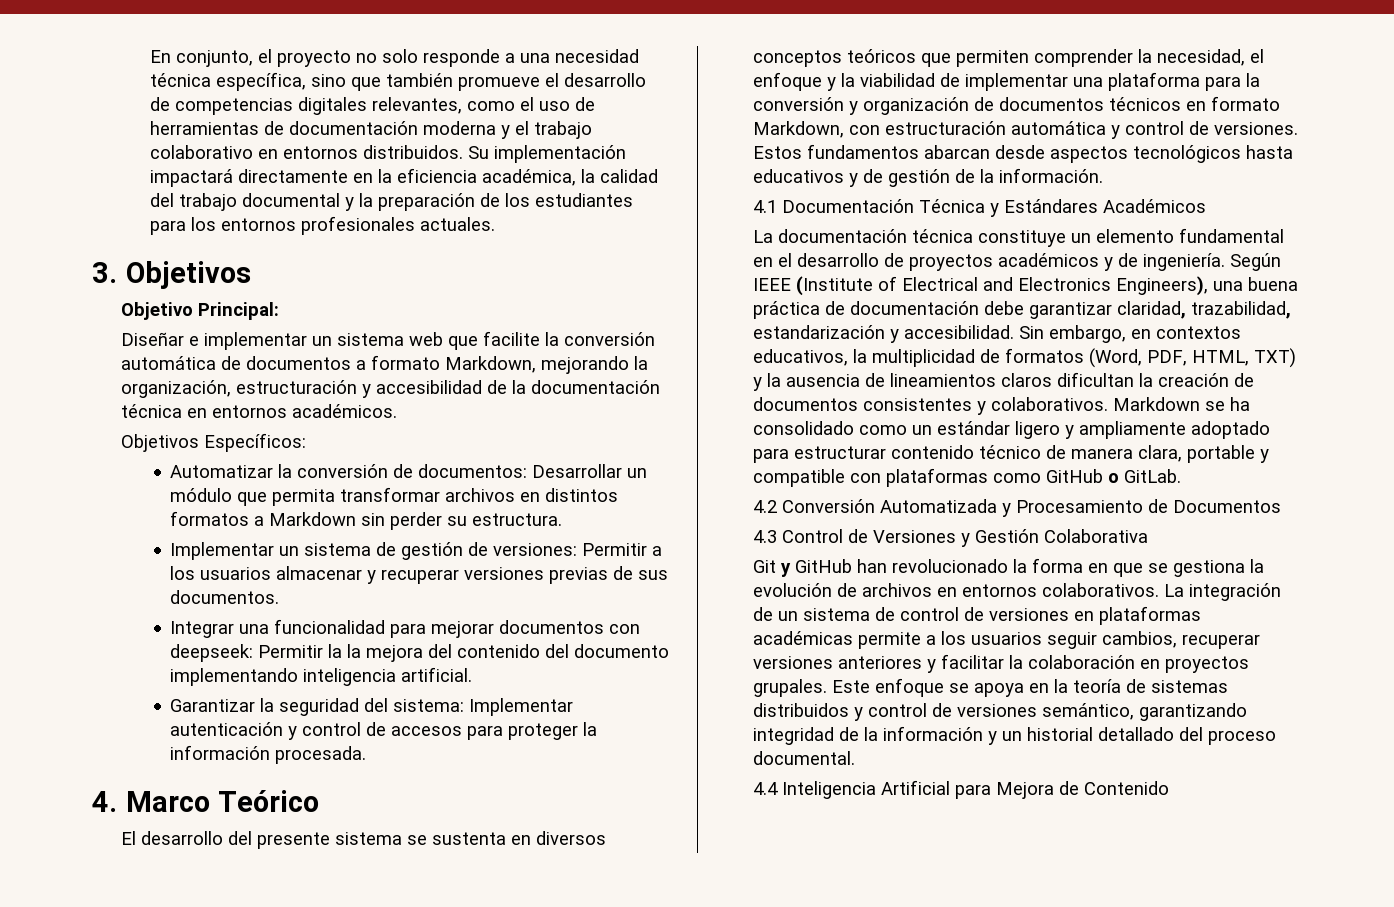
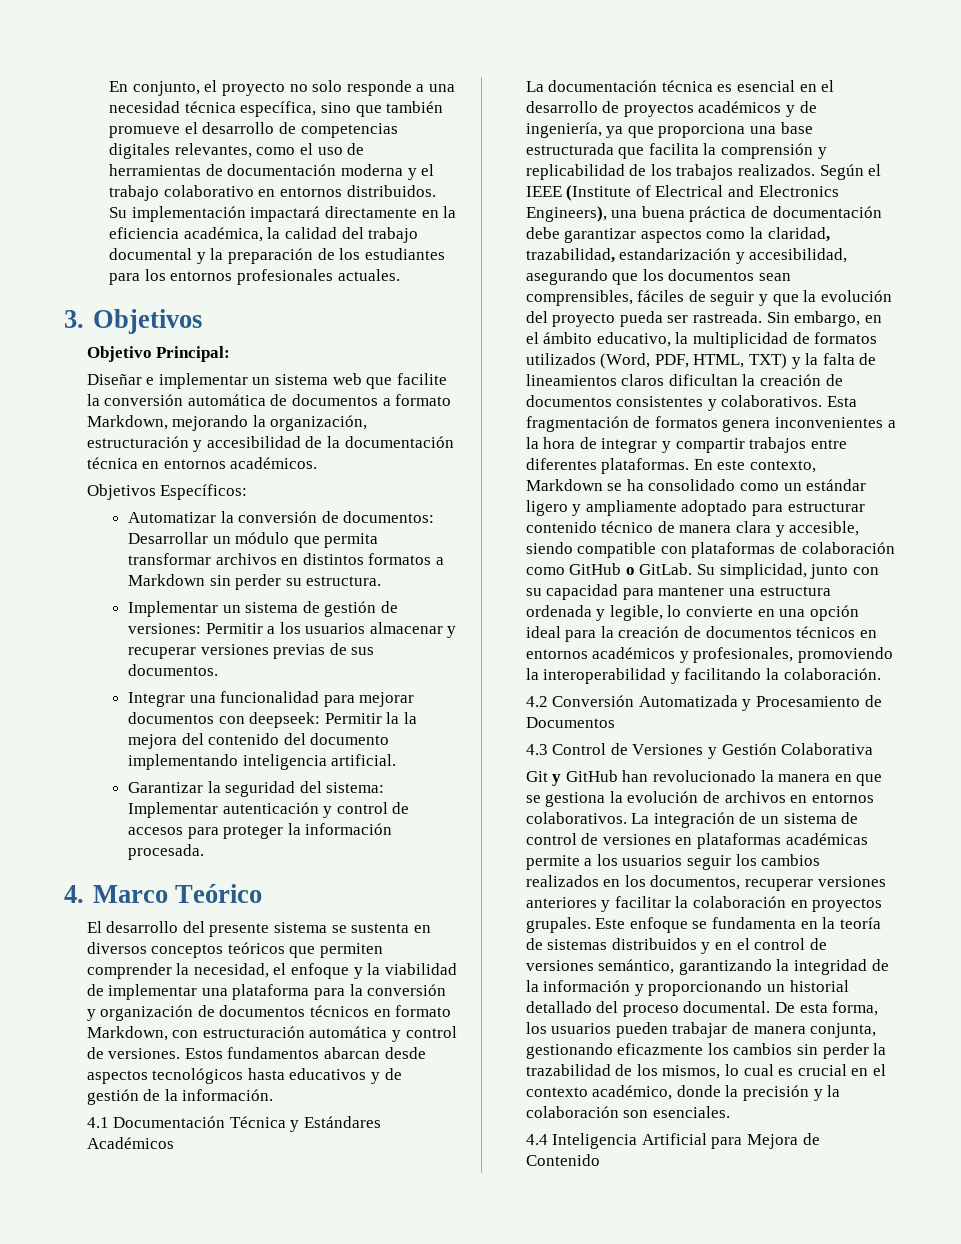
- La documentación técnica constituye un elemento fundamental en el desarrollo de proyectos académicos y de ingeniería. Según IEEE (Institute of Electrical and Electronics Engineers), una buena práctica de documentación debe garantizar claridad, trazabilidad, estandarización y accesibilidad. Sin embargo, en contextos educativos, la multiplicidad de formatos (Word, PDF, HTML, TXT) y la ausencia de lineamientos claros dificultan la creación de documentos consistentes y colaborativos.
+ La documentación técnica es esencial en el desarrollo de proyectos académicos y de ingeniería, ya que proporciona una base estructurada que facilita la comprensión y replicabilidad de los trabajos realizados. Según el IEEE (Institute of Electrical and Electronics Engineers), una buena práctica de documentación debe garantizar aspectos como la claridad, trazabilidad, estandarización y accesibilidad, asegurando que los documentos sean comprensibles, fáciles de seguir y que la evolución del proyecto pueda ser rastreada. Sin embargo, en el ámbito educativo, la multiplicidad de formatos utilizados (Word, PDF, HTML, TXT) y la falta de lineamientos claros dificultan la creación de documentos consistentes y colaborativos.
- Markdown se ha consolidado como un estándar ligero y ampliamente adoptado para estructurar contenido técnico de manera clara, portable y compatible con plataformas como GitHub o GitLab.
+ Esta fragmentación de formatos genera inconvenientes a la hora de integrar y compartir trabajos entre diferentes plataformas. En este contexto, Markdown se ha consolidado como un estándar ligero y ampliamente adoptado para estructurar contenido técnico de manera clara y accesible, siendo compatible con plataformas de colaboración como GitHub o GitLab. Su simplicidad, junto con su capacidad para mantener una estructura ordenada y legible, lo convierte en una opción ideal para la creación de documentos técnicos en entornos académicos y profesionales, promoviendo la interoperabilidad y facilitando la colaboración.
- Git y GitHub han revolucionado la forma en que se gestiona la evolución de archivos en entornos colaborativos.
+ Git y GitHub han revolucionado la manera en que se gestiona la evolución de archivos en entornos colaborativos.
- La integración de un sistema de control de versiones en plataformas académicas permite a los usuarios seguir cambios, recuperar versiones anteriores y facilitar la colaboración en proyectos grupales.
+ La integración de un sistema de control de versiones en plataformas académicas permite a los usuarios seguir los cambios realizados en los documentos, recuperar versiones anteriores y facilitar la colaboración en proyectos grupales.
- Este enfoque se apoya en la teoría de sistemas distribuidos y control de versiones semántico, garantizando integridad de la información y un historial detallado del proceso documental.
+ Este enfoque se fundamenta en la teoría de sistemas distribuidos y en el control de versiones semántico, garantizando la integridad de la información y proporcionando un historial detallado del proceso documental. De esta forma, los usuarios pueden trabajar de manera conjunta, gestionando eficazmente los cambios sin perder la trazabilidad de los mismos, lo cual es crucial en el contexto académico, donde la precisión y la colaboración son esenciales.

